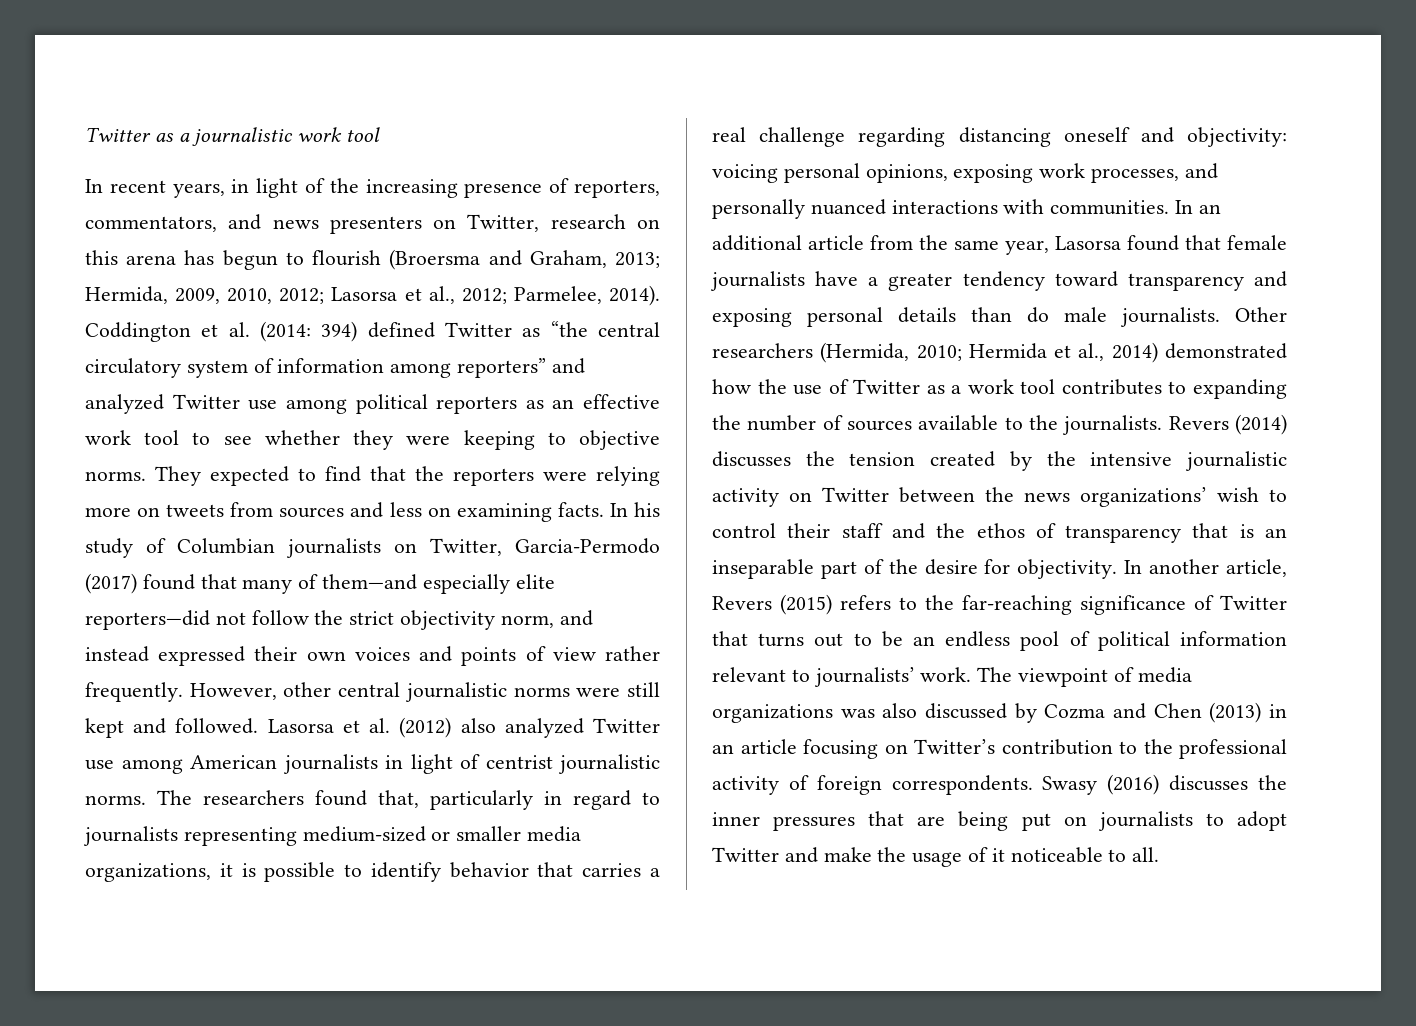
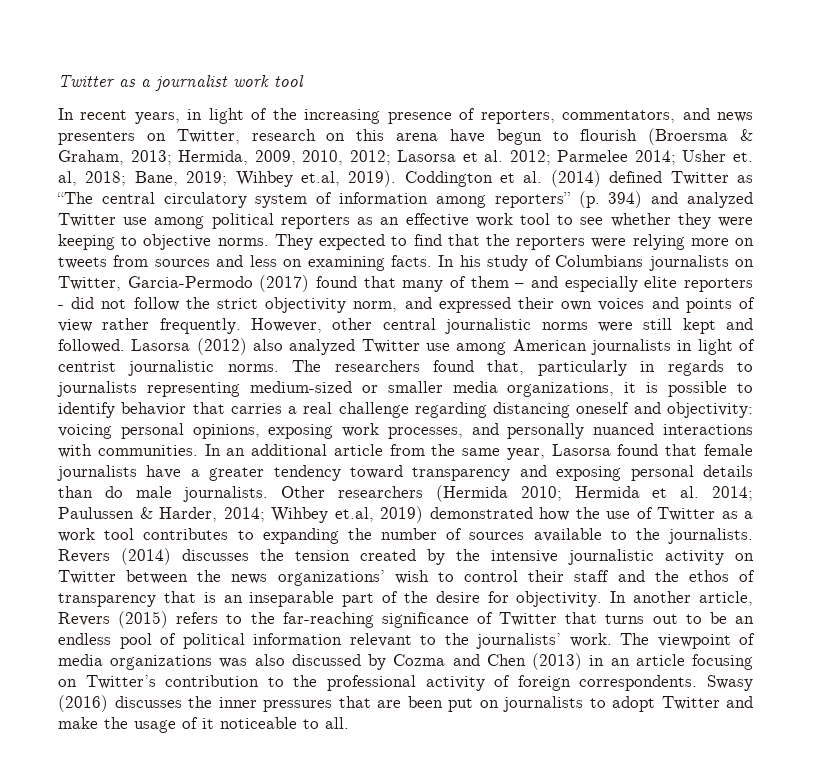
- Twitter as a journalistic work tool
+ Twitter as a journalist work tool
- In recent years, in light of the increasing presence of reporters, commentators, and news presenters on Twitter, research on this arena has begun to flourish (Broersma and Graham, 2013; Hermida, 2009, 2010, 2012; Lasorsa et al., 2012; Parmelee, 2014).
+ In recent years, in light of the increasing presence of reporters, commentators, and news presenters on Twitter, research on this arena have begun to flourish (Broersma & Graham, 2013; Hermida, 2009, 2010, 2012; Lasorsa et al. 2012; Parmelee 2014; Usher et. al, 2018; Bane, 2019; Wihbey et.al, 2019).
- Coddington et al. (2014: 394) defined Twitter as “the central circulatory system of information among reporters” and analyzed Twitter use among political reporters as an effective work tool to see whether they were keeping to objective norms.
+ Coddington et al. (2014) defined Twitter as “The central circulatory system of information among reporters” (p. 394) and analyzed Twitter use among political reporters as an effective work tool to see whether they were keeping to objective norms.
- In his study of Columbian journalists on Twitter, Garcia-Permodo (2017) found that many of them—and especially elite reporters—did not follow the strict objectivity norm, and instead expressed their own voices and points of view rather frequently.
+ In his study of Columbians journalists on Twitter, Garcia-Permodo (2017) found that many of them – and especially elite reporters - did not follow the strict objectivity norm, and expressed their own voices and points of view rather frequently.
- Lasorsa et al. (2012) also analyzed Twitter use among American journalists in light of centrist journalistic norms.
+ Lasorsa (2012) also analyzed Twitter use among American journalists in light of centrist journalistic norms.
- The researchers found that, particularly in regard to journalists representing medium-sized or smaller media organizations, it is possible to identify behavior that carries a real challenge regarding distancing oneself and objectivity: voicing personal opinions, exposing work processes, and personally nuanced interactions with communities.
+ The researchers found that, particularly in regards to journalists representing medium-sized or smaller media organizations, it is possible to identify behavior that carries a real challenge regarding distancing oneself and objectivity: voicing personal opinions, exposing work processes, and personally nuanced interactions with communities.
- Other researchers (Hermida, 2010; Hermida et al., 2014) demonstrated how the use of Twitter as a work tool contributes to expanding the number of sources available to the journalists.
+ Other researchers (Hermida 2010; Hermida et al. 2014; Paulussen & Harder, 2014; Wihbey et.al, 2019) demonstrated how the use of Twitter as a work tool contributes to expanding the number of sources available to the journalists.
- In another article, Revers (2015) refers to the far-reaching significance of Twitter that turns out to be an endless pool of political information relevant to journalists’ work.
+ In another article, Revers (2015) refers to the far-reaching significance of Twitter that turns out to be an endless pool of political information relevant to the journalists’ work.
- Swasy (2016) discusses the inner pressures that are being put on journalists to adopt Twitter and make the usage of it noticeable to all.
+ Swasy (2016) discusses the inner pressures that are been put on journalists to adopt Twitter and make the usage of it noticeable to all.

